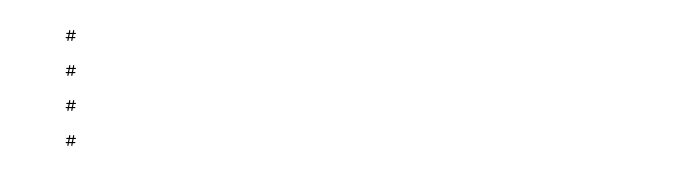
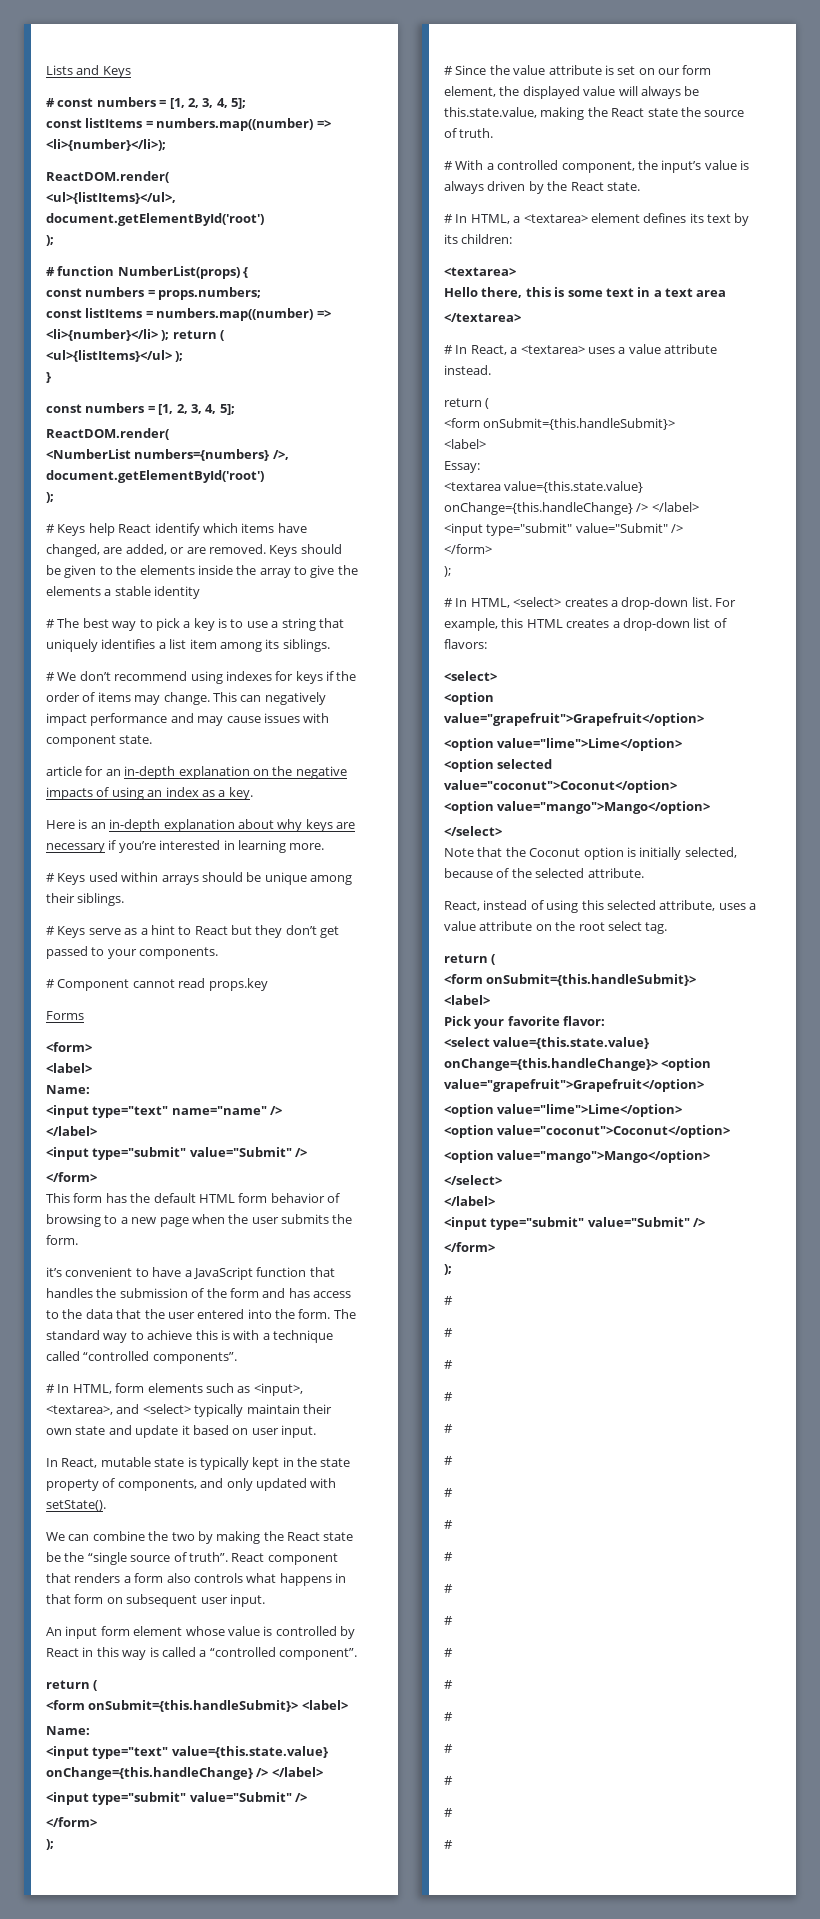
+ Lists and Keys
+ # const numbers = [1, 2, 3, 4, 5];
+ const listItems = numbers.map((number) => <li>{number}</li>);
+ ReactDOM.render(
+ <ul>{listItems}</ul>, document.getElementById('root')
+ );
+ # function NumberList(props) {
+ const numbers = props.numbers;
+ const listItems = numbers.map((number) => <li>{number}</li> ); return (
+ <ul>{listItems}</ul> );
+ }
+ const numbers = [1, 2, 3, 4, 5];
+ ReactDOM.render(
+ <NumberList numbers={numbers} />, document.getElementById('root')
+ );
+ # Keys help React identify which items have changed, are added, or are removed. Keys should be given to the elements inside the array to give the elements a stable identity
+ # The best way to pick a key is to use a string that uniquely identifies a list item among its siblings.
+ # We don’t recommend using indexes for keys if the order of items may change. This can negatively impact performance and may cause issues with component state.
+ article for an in-depth explanation on the negative impacts of using an index as a key.
+ Here is an in-depth explanation about why keys are necessary if you’re interested in learning more.
+ # Keys used within arrays should be unique among their siblings.
+ # Keys serve as a hint to React but they don’t get passed to your components.
+ # Component cannot read props.key
+ Forms
+ <form>
+ <label>
+ Name:
+ <input type="text" name="name" />
+ </label>
+ <input type="submit" value="Submit" />
+ </form>
+ This form has the default HTML form behavior of browsing to a new page when the user submits the form.
+ it’s convenient to have a JavaScript function that handles the submission of the form and has access to the data that the user entered into the form. The standard way to achieve this is with a technique called “controlled components”.
+ # In HTML, form elements such as <input>, <textarea>, and <select> typically maintain their own state and update it based on user input.
+ In React, mutable state is typically kept in the state property of components, and only updated with setState().
+ We can combine the two by making the React state be the “single source of truth”. React component that renders a form also controls what happens in that form on subsequent user input.
+ An input form element whose value is controlled by React in this way is called a “controlled component”.
+ return (
+ <form onSubmit={this.handleSubmit}> <label>
+ Name:
+ <input type="text" value={this.state.value} onChange={this.handleChange} /> </label>
+ <input type="submit" value="Submit" />
+ </form>
+ );
+ # Since the value attribute is set on our form element, the displayed value will always be this.state.value, making the React state the source of truth.
+ # With a controlled component, the input’s value is always driven by the React state.
+ # In HTML, a <textarea> element defines its text by its children:
+ <textarea>
+ Hello there, this is some text in a text area
+ </textarea>
+ # In React, a <textarea> uses a value attribute instead.
+ return (
+ <form onSubmit={this.handleSubmit}>
+ <label>
+ Essay:
+ <textarea value={this.state.value} onChange={this.handleChange} /> </label>
+ <input type="submit" value="Submit" />
+ </form>
+ );
+ # In HTML, <select> creates a drop-down list. For example, this HTML creates a drop-down list of flavors:
+ <select>
+ <option value="grapefruit">Grapefruit</option>
+ <option value="lime">Lime</option>
+ <option selected value="coconut">Coconut</option>
+ <option value="mango">Mango</option>
+ </select>
+ Note that the Coconut option is initially selected, because of the selected attribute.
+ React, instead of using this selected attribute, uses a value attribute on the root select tag.
+ return (
+ <form onSubmit={this.handleSubmit}>
+ <label>
+ Pick your favorite flavor:
+ <select value={this.state.value} onChange={this.handleChange}> <option value="grapefruit">Grapefruit</option>
+ <option value="lime">Lime</option>
+ <option value="coconut">Coconut</option>
+ <option value="mango">Mango</option>
+ </select>
+ </label>
+ <input type="submit" value="Submit" />
+ </form>
+ );
+ #
+ #
+ #
+ #
+ #
+ #
+ #
+ #
+ #
+ #
+ #
+ #
+ #
+ #

